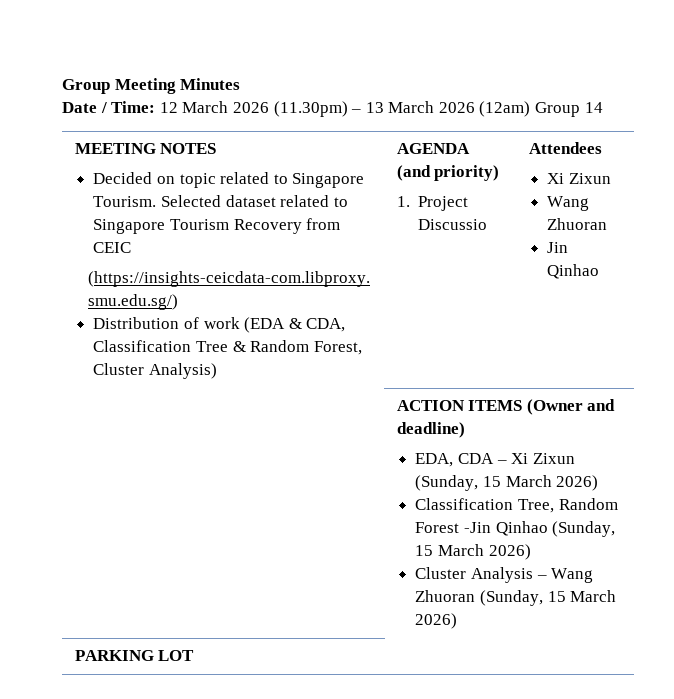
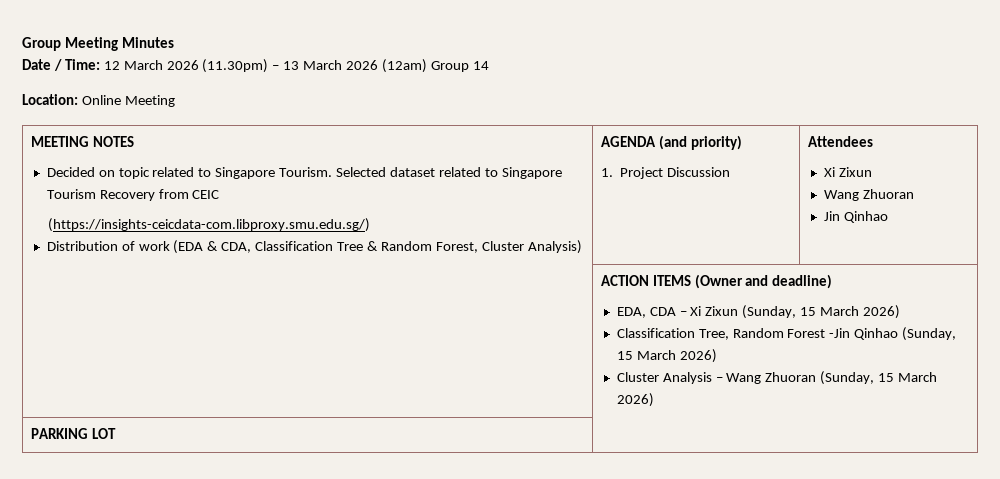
+ Location: Online Meeting
- 1. Project Discussio
+ 1. Project Discussion

